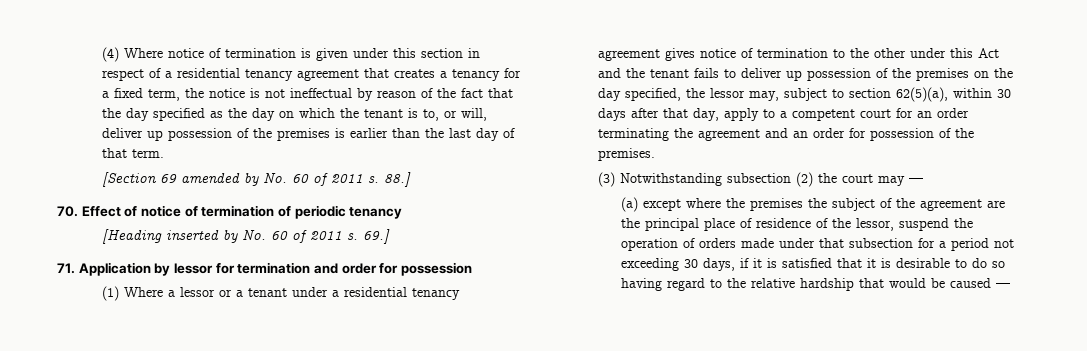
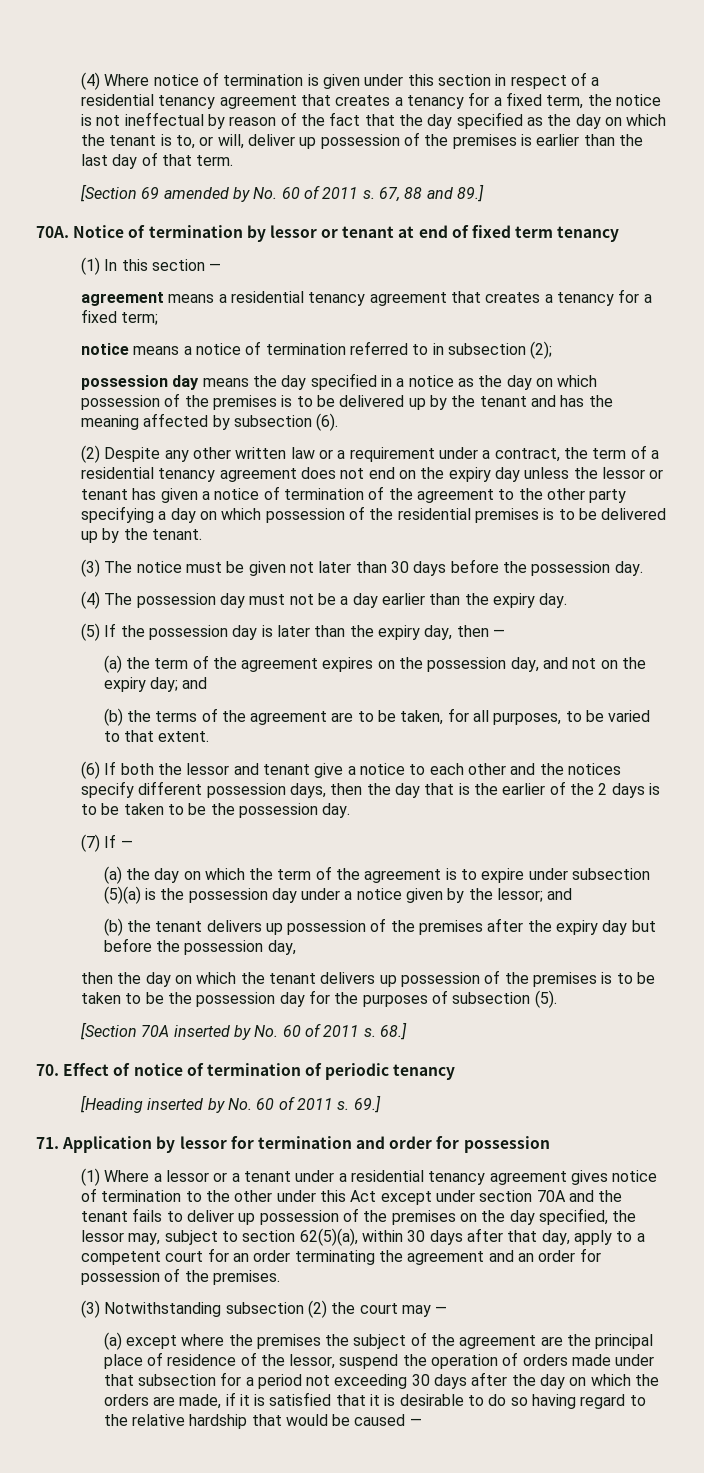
- 88.]
+ 67, 88 and 89.]
+ 70A. Notice of termination by lessor or tenant at end of fixed term tenancy
+ (1) In this section —
+ agreement means a residential tenancy agreement that creates a tenancy for a fixed term;
+ notice means a notice of termination referred to in subsection (2);
+ possession day means the day specified in a notice as the day on which possession of the premises is to be delivered up by the tenant and has the meaning affected by subsection (6).
+ (2) Despite any other written law or a requirement under a contract, the term of a residential tenancy agreement does not end on the expiry day unless the lessor or tenant has given a notice of termination of the agreement to the other party specifying a day on which possession of the residential premises is to be delivered up by the tenant.
+ (3) The notice must be given not later than 30 days before the possession day.
+ (4) The possession day must not be a day earlier than the expiry day.
+ (5) If the possession day is later than the expiry day, then —
+ (a) the term of the agreement expires on the possession day, and not on the expiry day; and
+ (b) the terms of the agreement are to be taken, for all purposes, to be varied to that extent.
+ (6) If both the lessor and tenant give a notice to each other and the notices specify different possession days, then the day that is the earlier of the 2 days is to be taken to be the possession day.
+ (7) If —
+ (a) the day on which the term of the agreement is to expire under subsection (5)(a) is the possession day under a notice given by the lessor; and
+ (b) the tenant delivers up possession of the premises after the expiry day but before the possession day,
+ then the day on which the tenant delivers up possession of the premises is to be taken to be the possession day for the purposes of subsection (5).
+ [Section 70A inserted by No. 60 of 2011 s. 68.]
- (1) Where a lessor or a tenant under a residential tenancy agreement gives notice of termination to the other under this Act and the tenant fails to deliver up possession of the premises on the day specified, the lessor may, subject to section 62(5)(a), within 30 days after that day, apply to a competent court for an order terminating the agreement and an order for possession of the premises.
+ (1) Where a lessor or a tenant under a residential tenancy agreement gives notice of termination to the other under this Act except under section 70A and the tenant fails to deliver up possession of the premises on the day specified, the lessor may, subject to section 62(5)(a), within 30 days after that day, apply to a competent court for an order terminating the agreement and an order for possession of the premises.
- (a) except where the premises the subject of the agreement are the principal place of residence of the lessor, suspend the operation of orders made under that subsection for a period not exceeding 30 days, if it is satisfied that it is desirable to do so having regard to the relative hardship that would be caused —
+ (a) except where the premises the subject of the agreement are the principal place of residence of the lessor, suspend the operation of orders made under that subsection for a period not exceeding 30 days after the day on which the orders are made, if it is satisfied that it is desirable to do so having regard to the relative hardship that would be caused —

